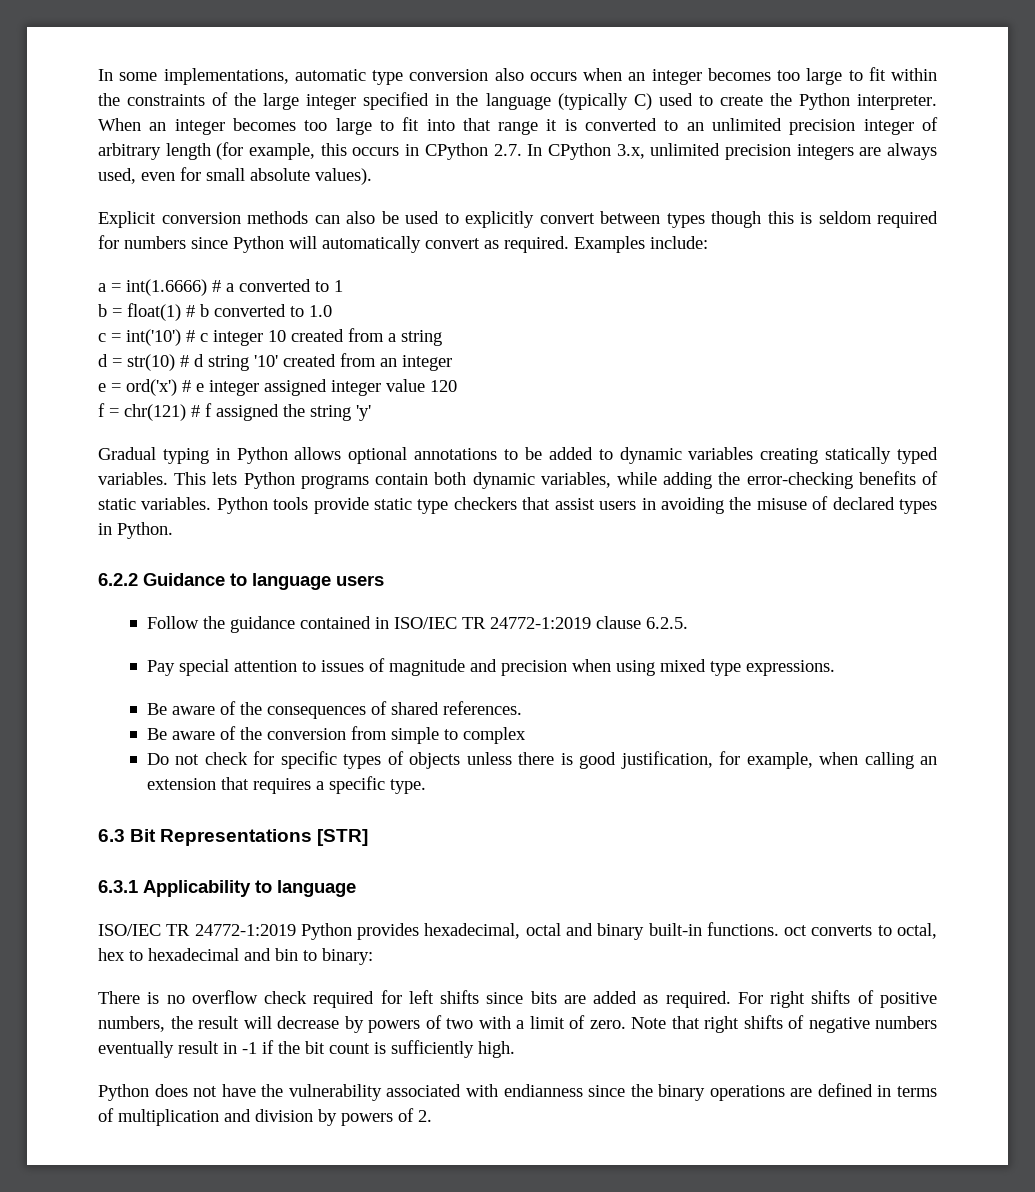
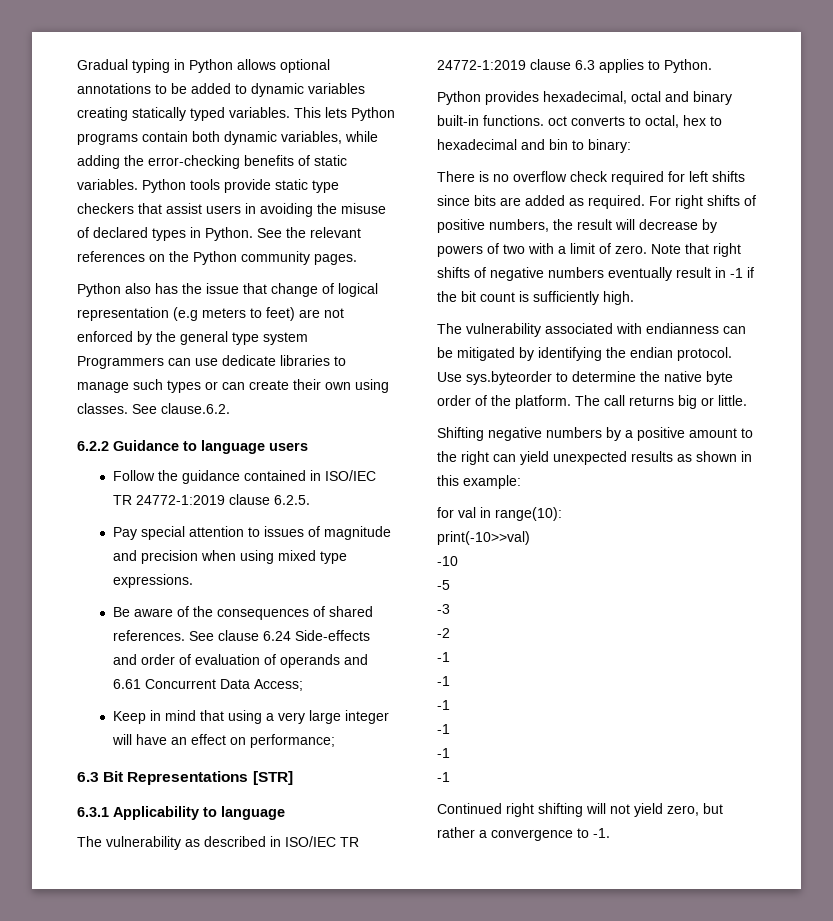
- In some implementations, automatic type conversion also occurs when an integer becomes too large to fit within the constraints of the large integer specified in the language (typically C) used to create the Python interpreter. When an integer becomes too large to fit into that range it is converted to an unlimited precision integer of arbitrary length (for example, this occurs in CPython 2.7. In CPython 3.x, unlimited precision integers are always used, even for small absolute values).
- Explicit conversion methods can also be used to explicitly convert between types though this is seldom required for numbers since Python will automatically convert as required. Examples include:
- a = int(1.6666) # a converted to 1
- b = float(1) # b converted to 1.0
- c = int('10') # c integer 10 created from a string
- d = str(10) # d string '10' created from an integer
- e = ord('x') # e integer assigned integer value 120
- f = chr(121) # f assigned the string 'y'
+ See the relevant references on the Python community pages.
+ Python also has the issue that change of logical representation (e.g meters to feet) are not enforced by the general type system Programmers can use dedicate libraries to manage such types or can create their own using classes. See clause.6.2.
- Be aware of the consequences of shared references.
- Be aware of the conversion from simple to complex
- Do not check for specific types of objects unless there is good justification, for example, when calling an extension that requires a specific type.
+ Be aware of the consequences of shared references. See clause 6.24 Side-effects and order of evaluation of operands and 6.61 Concurrent Data Access;
+ Keep in mind that using a very large integer will have an effect on performance;
- ISO/IEC TR 24772-1:2019 Python provides hexadecimal, octal and binary built-in functions. oct converts to octal, hex to hexadecimal and bin to binary:
+ The vulnerability as described in ISO/IEC TR 24772-1:2019 clause 6.3 applies to Python.
+ Python provides hexadecimal, octal and binary built-in functions. oct converts to octal, hex to hexadecimal and bin to binary:
- Python does not have the vulnerability associated with endianness since the binary operations are defined in terms of multiplication and division by powers of 2.
+ The vulnerability associated with endianness can be mitigated by identifying the endian protocol. Use sys.byteorder to determine the native byte order of the platform. The call returns big or little.
+ Shifting negative numbers by a positive amount to the right can yield unexpected results as shown in this example:
+ for val in range(10):
+ print(-10>>val)
+ -10
+ -5
+ -3
+ -2
+ -1
+ -1
+ -1
+ -1
+ -1
+ -1
+ Continued right shifting will not yield zero, but rather a convergence to -1.

